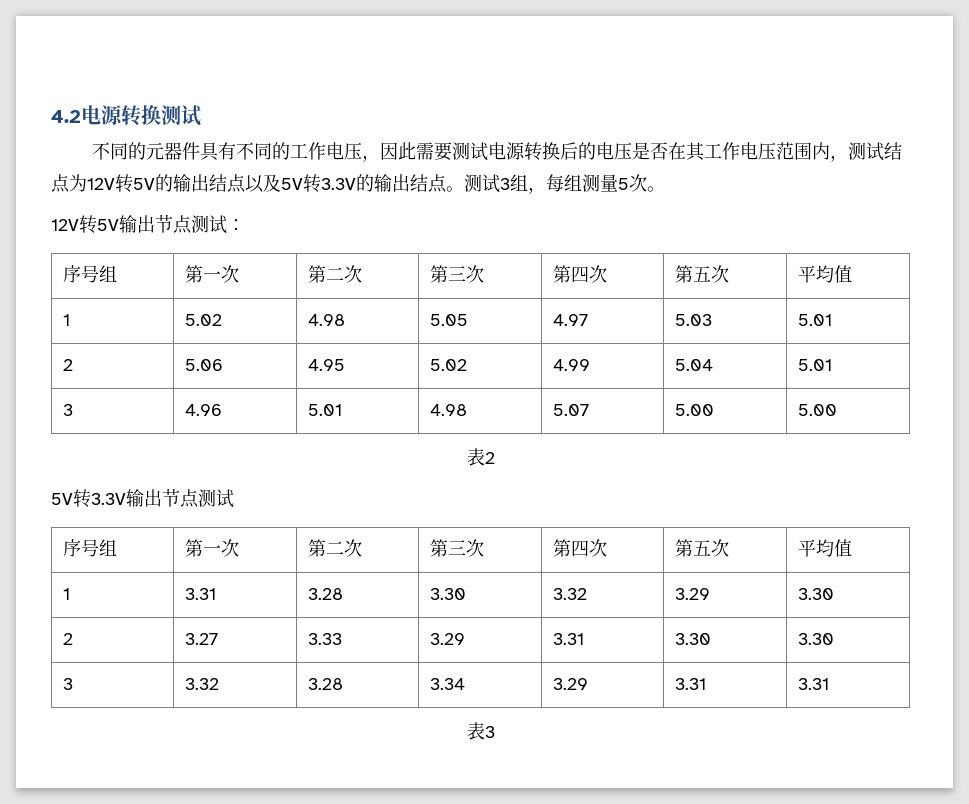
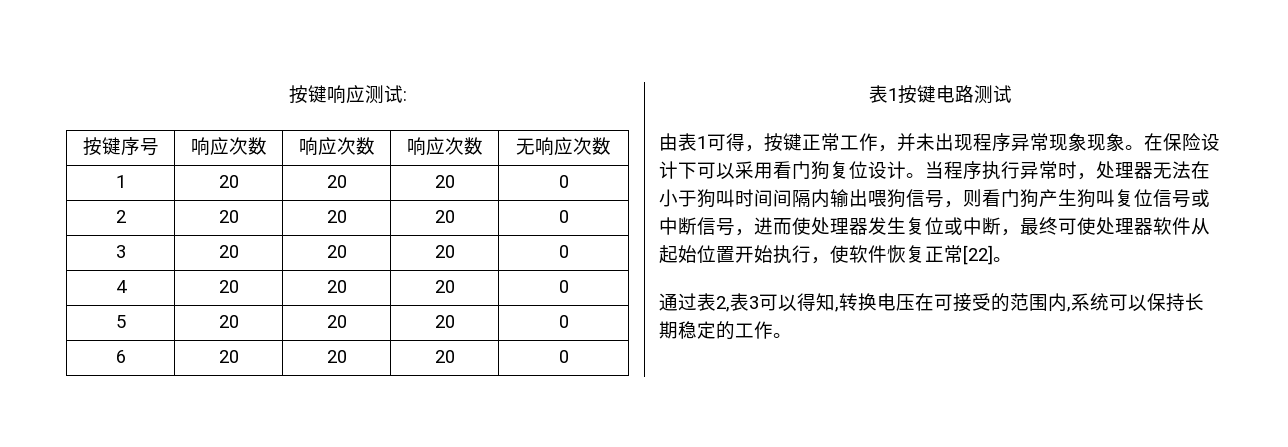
- 4.2电源转换测试
- 不同的元器件具有不同的工作电压，因此需要测试电源转换后的电压是否在其工作电压范围内，测试结点为12V转5V的输出结点以及5V转3.3V的输出结点。测试3组，每组测量5次。
- 12V转5V输出节点测试：
- 序号组 | 第一次 | 第二次 | 第三次 | 第四次 | 第五次 | 平均值
- 1 | 5.02 | 4.98 | 5.05 | 4.97 | 5.03 | 5.01
- 2 | 5.06 | 4.95 | 5.02 | 4.99 | 5.04 | 5.01
- 3 | 4.96 | 5.01 | 4.98 | 5.07 | 5.00 | 5.00
- 表2
- 5V转3.3V输出节点测试
- 序号组 | 第一次 | 第二次 | 第三次 | 第四次 | 第五次 | 平均值
- 1 | 3.31 | 3.28 | 3.30 | 3.32 | 3.29 | 3.30
- 2 | 3.27 | 3.33 | 3.29 | 3.31 | 3.30 | 3.30
- 3 | 3.32 | 3.28 | 3.34 | 3.29 | 3.31 | 3.31
- 表3
+ 按键响应测试:
+ 按键序号 | 响应次数 | 响应次数 | 响应次数 | 无响应次数
+ 1 | 20 | 20 | 20 | 0
+ 2 | 20 | 20 | 20 | 0
+ 3 | 20 | 20 | 20 | 0
+ 4 | 20 | 20 | 20 | 0
+ 5 | 20 | 20 | 20 | 0
+ 6 | 20 | 20 | 20 | 0
+ 表1按键电路测试
+ 由表1可得，按键正常工作，并未出现程序异常现象现象。在保险设计下可以采用看门狗复位设计。当程序执行异常时，处理器无法在小于狗叫时间间隔内输出喂狗信号，则看门狗产生狗叫复位信号或中断信号，进而使处理器发生复位或中断，最终可使处理器软件从起始位置开始执行，使软件恢复正常[22]。
+ 通过表2,表3可以得知,转换电压在可接受的范围内,系统可以保持长期稳定的工作。

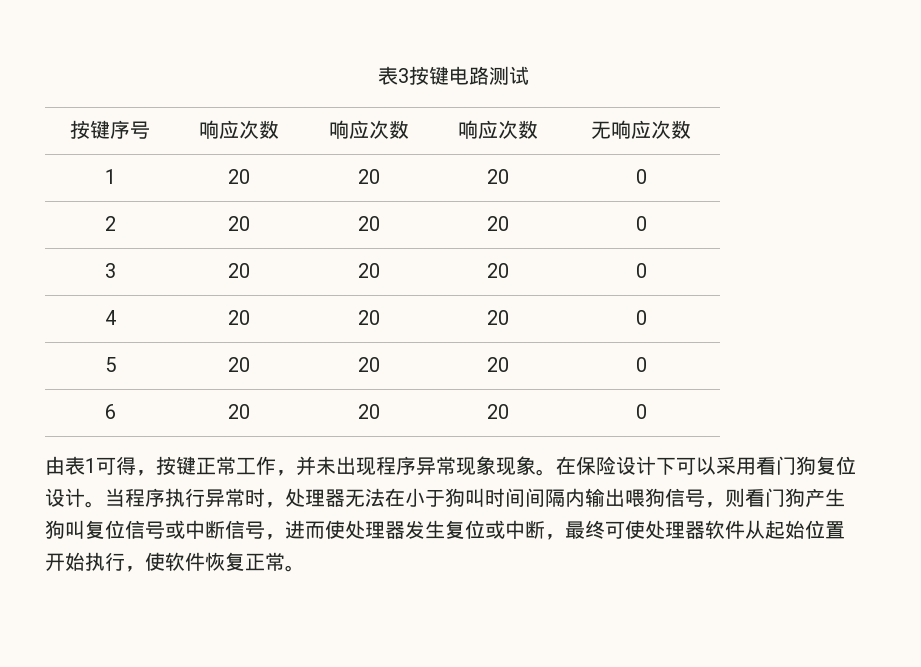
- 按键响应测试:
+ 表3按键电路测试
- 表1按键电路测试
- 当程序执行异常时，处理器无法在小于狗叫时间间隔内输出喂狗信号，则看门狗产生狗叫复位信号或中断信号，进而使处理器发生复位或中断，最终可使处理器软件从起始位置开始执行，使软件恢复正常[22]。
- 通过表2,表3可以得知,转换电压在可接受的范围内,系统可以保持长期稳定的工作。
+ 当程序执行异常时，处理器无法在小于狗叫时间间隔内输出喂狗信号，则看门狗产生狗叫复位信号或中断信号，进而使处理器发生复位或中断，最终可使处理器软件从起始位置开始执行，使软件恢复正常。

